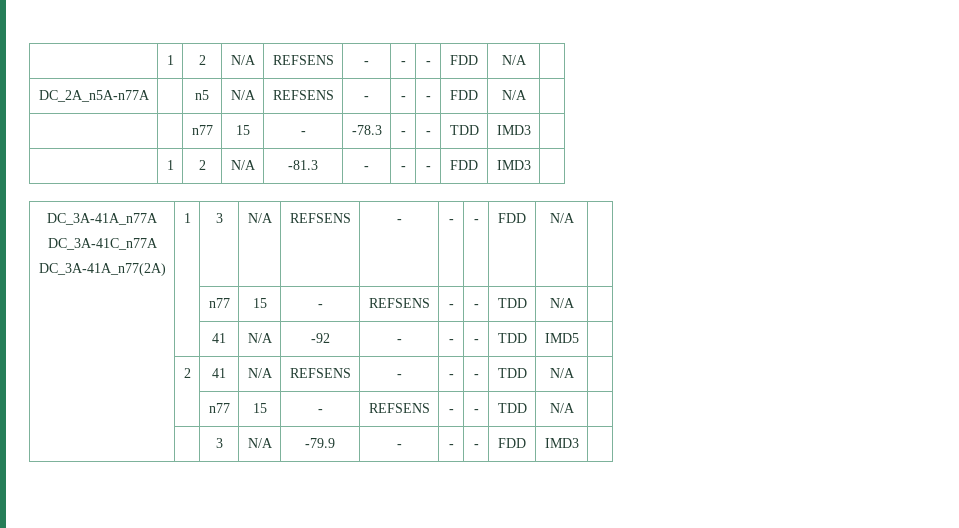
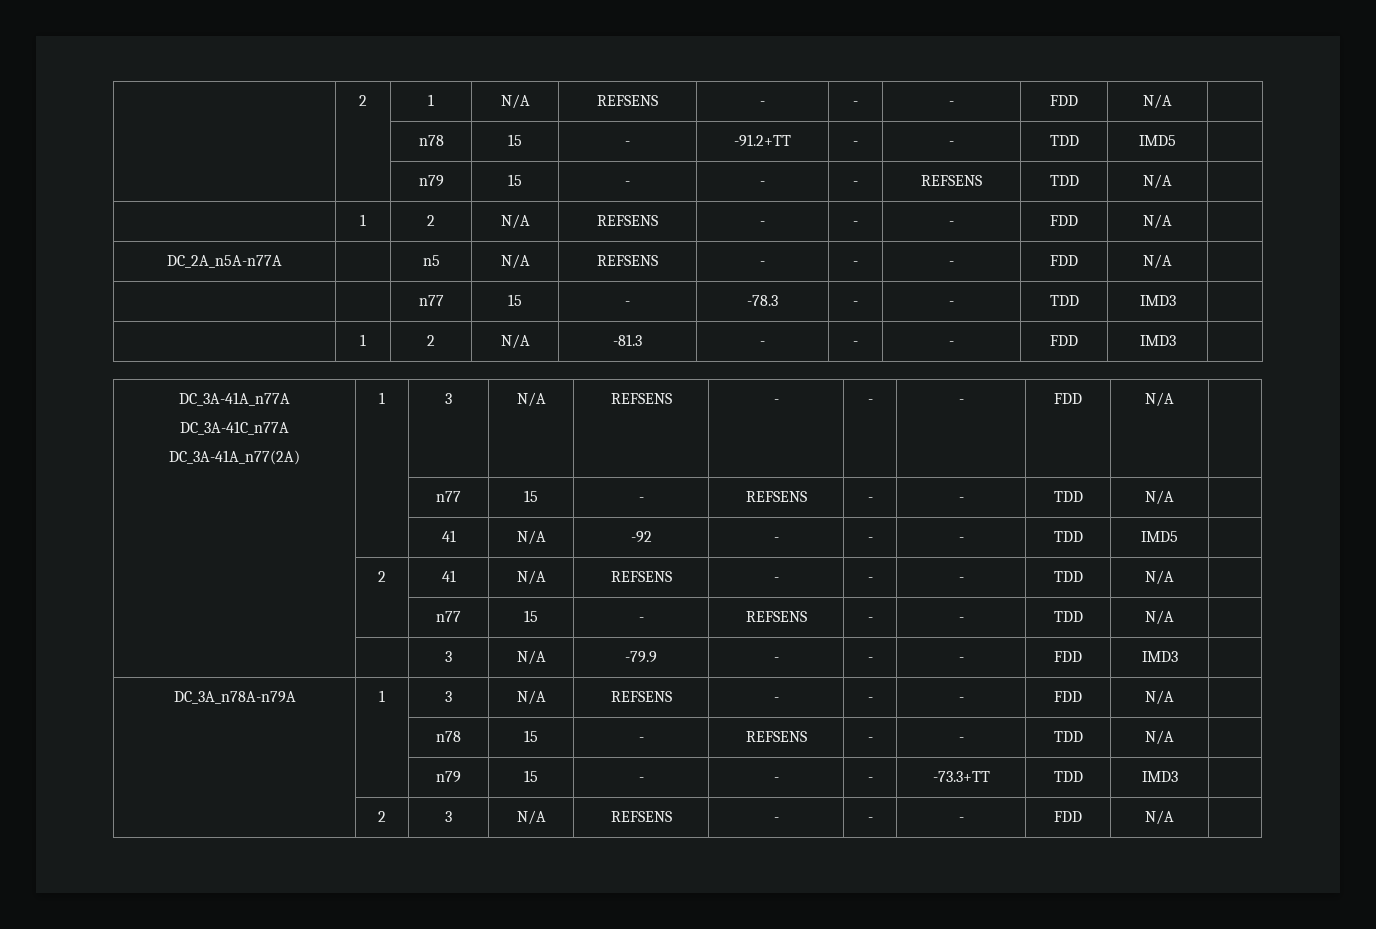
+ | 2 | 1 | N/A | REFSENS | - | - | - | FDD | N/A |
+ | | n78 | 15 | - | -91.2+TT | - | - | TDD | IMD5 |
+ | | n79 | 15 | - | - | - | REFSENS | TDD | N/A |
+ DC_3A_n78A-n79A | 1 | 3 | N/A | REFSENS | - | - | - | FDD | N/A |
+ | | n78 | 15 | - | REFSENS | - | - | TDD | N/A |
+ | | n79 | 15 | - | - | - | -73.3+TT | TDD | IMD3 |
+ | 2 | 3 | N/A | REFSENS | - | - | - | FDD | N/A |

